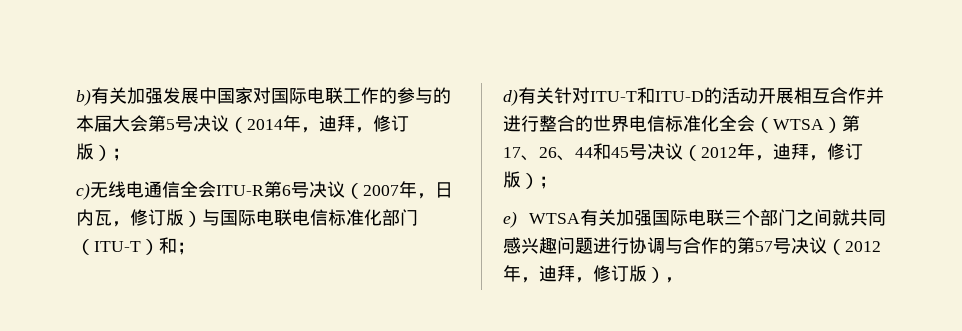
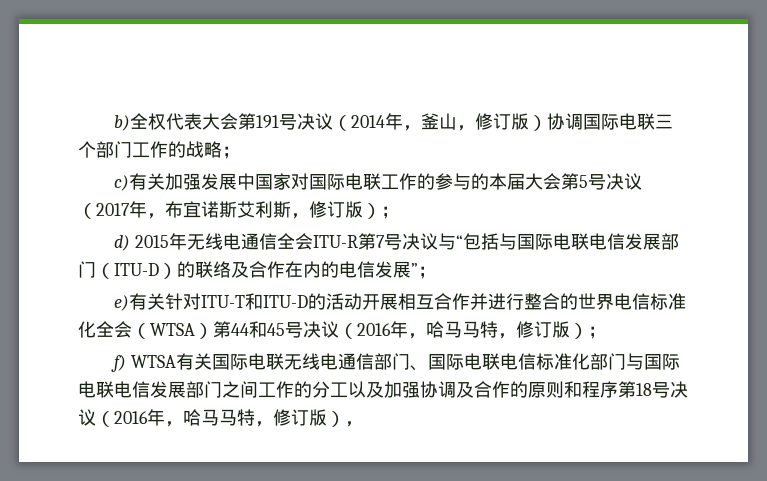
- b)有关加强发展中国家对国际电联工作的参与的本届大会第5号决议（2014年，迪拜，修订版）；
- c)无线电通信全会ITU-R第6号决议（2007年，日内瓦，修订版）与国际电联电信标准化部门（ITU-T）和；
- d)有关针对ITU-T和ITU-D的活动开展相互合作并进行整合的世界电信标准化全会（WTSA）第17、26、44和45号决议（2012年，迪拜，修订版）；
- e) WTSA有关加强国际电联三个部门之间就共同感兴趣问题进行协调与合作的第57号决议（2012年，迪拜，修订版），
+ b)全权代表大会第191号决议（2014年，釜山，修订版）协调国际电联三个部门工作的战略；
+ c)有关加强发展中国家对国际电联工作的参与的本届大会第5号决议（2017年，布宜诺斯艾利斯，修订版）；
+ d) 2015年无线电通信全会ITU-R第7号决议与“包括与国际电联电信发展部门（ITU-D）的联络及合作在内的电信发展”；
+ e)有关针对ITU-T和ITU-D的活动开展相互合作并进行整合的世界电信标准化全会（WTSA）第44和45号决议（2016年，哈马马特，修订版）；
+ f) WTSA有关国际电联无线电通信部门、国际电联电信标准化部门与国际电联电信发展部门之间工作的分工以及加强协调及合作的原则和程序第18号决议（2016年，哈马马特，修订版），

